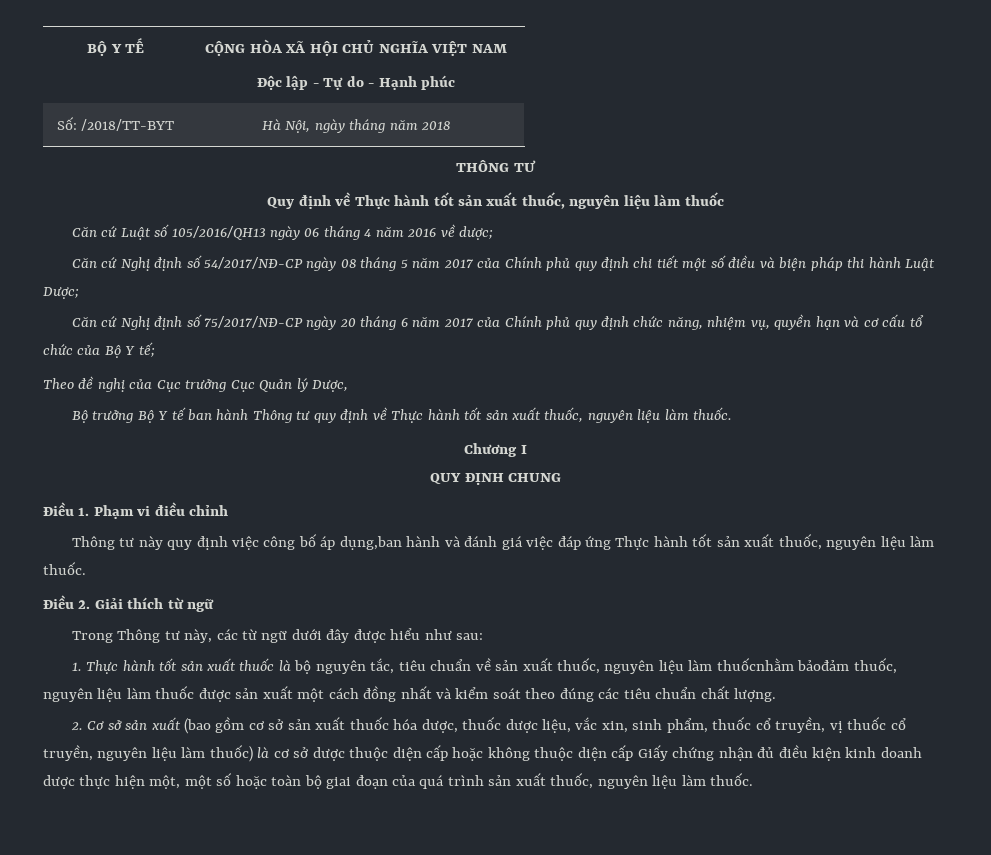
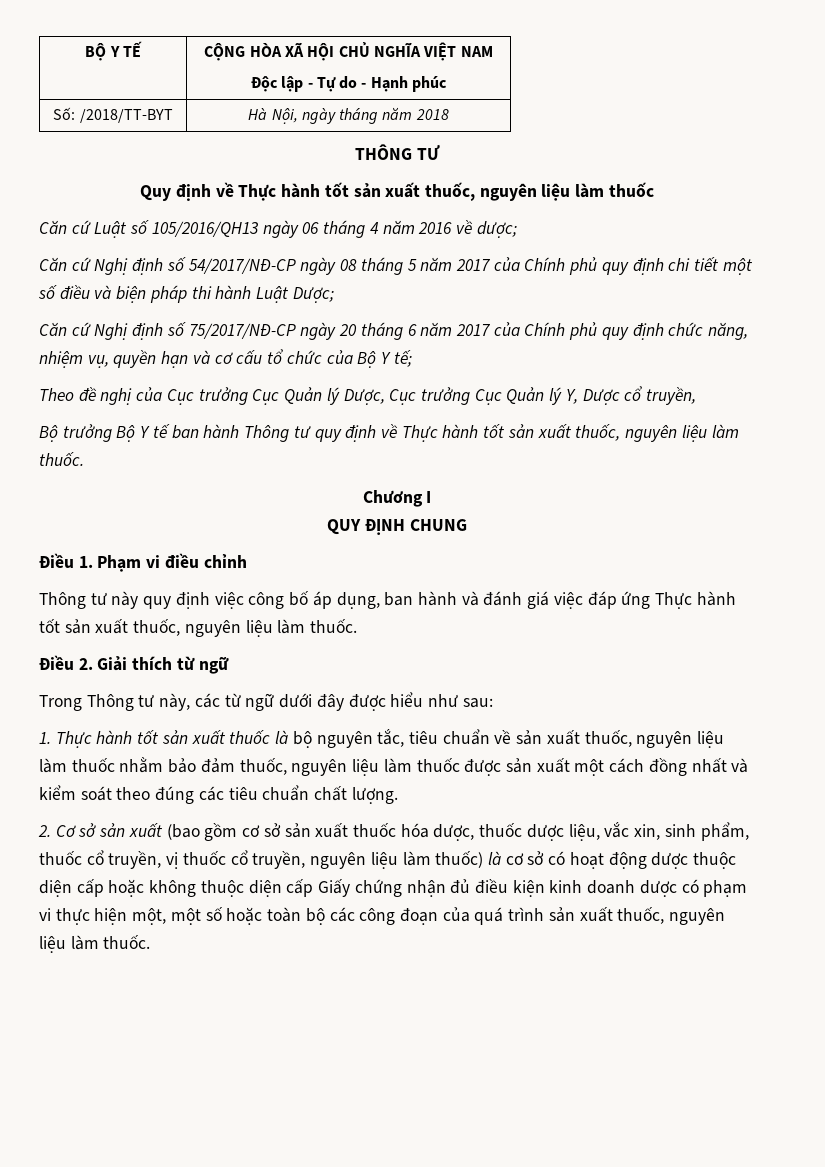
- Theo đề nghị của Cục trưởng Cục Quản lý Dược,
+ Theo đề nghị của Cục trưởng Cục Quản lý Dược, Cục trưởng Cục Quản lý Y, Dược cổ truyền,
- Thông tư này quy định việc công bố áp dụng,ban hành và đánh giá việc đáp ứng Thực hành tốt sản xuất thuốc, nguyên liệu làm thuốc.
+ Thông tư này quy định việc công bố áp dụng, ban hành và đánh giá việc đáp ứng Thực hành tốt sản xuất thuốc, nguyên liệu làm thuốc.
- 1. Thực hành tốt sản xuất thuốc là bộ nguyên tắc, tiêu chuẩn về sản xuất thuốc, nguyên liệu làm thuốcnhằm bảođảm thuốc, nguyên liệu làm thuốc được sản xuất một cách đồng nhất và kiểm soát theo đúng các tiêu chuẩn chất lượng.
+ 1. Thực hành tốt sản xuất thuốc là bộ nguyên tắc, tiêu chuẩn về sản xuất thuốc, nguyên liệu làm thuốc nhằm bảo đảm thuốc, nguyên liệu làm thuốc được sản xuất một cách đồng nhất và kiểm soát theo đúng các tiêu chuẩn chất lượng.
- 2. Cơ sở sản xuất (bao gồm cơ sở sản xuất thuốc hóa dược, thuốc dược liệu, vắc xin, sinh phẩm, thuốc cổ truyền, vị thuốc cổ truyền, nguyên liệu làm thuốc) là cơ sở dược thuộc diện cấp hoặc không thuộc diện cấp Giấy chứng nhận đủ điều kiện kinh doanh dược thực hiện một, một số hoặc toàn bộ giai đoạn của quá trình sản xuất thuốc, nguyên liệu làm thuốc.
+ 2. Cơ sở sản xuất (bao gồm cơ sở sản xuất thuốc hóa dược, thuốc dược liệu, vắc xin, sinh phẩm, thuốc cổ truyền, vị thuốc cổ truyền, nguyên liệu làm thuốc) là cơ sở có hoạt động dược thuộc diện cấp hoặc không thuộc diện cấp Giấy chứng nhận đủ điều kiện kinh doanh dược có phạm vi thực hiện một, một số hoặc toàn bộ các công đoạn của quá trình sản xuất thuốc, nguyên liệu làm thuốc.

